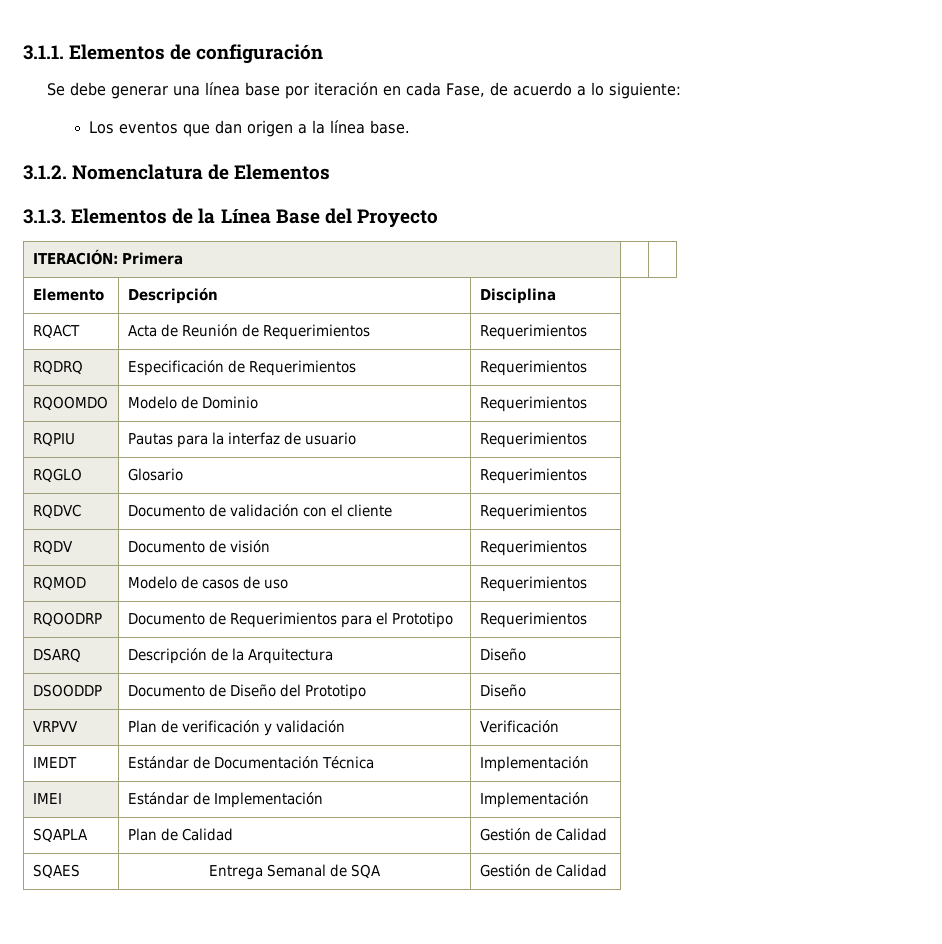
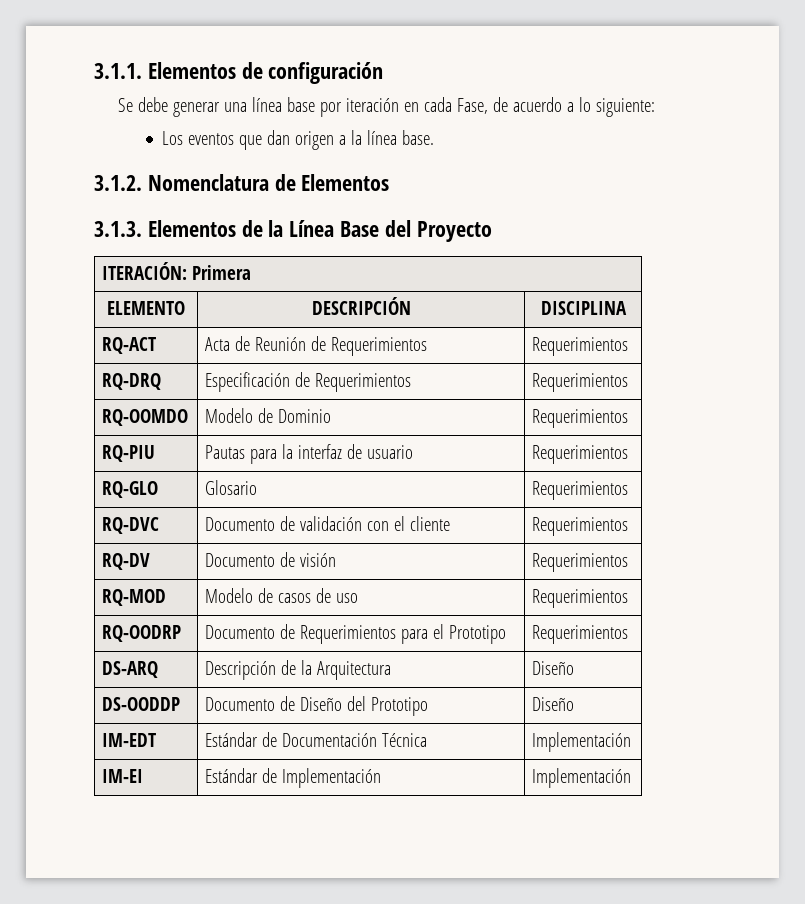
- ITERACIÓN: Primera | |
- Elemento | Descripción | Disciplina
- RQACT | Acta de Reunión de Requerimientos | Requerimientos
+ ITERACIÓN: Primera
+ ELEMENTO | DESCRIPCIÓN | DISCIPLINA
+ RQ-ACT | Acta de Reunión de Requerimientos | Requerimientos
- RQDRQ | Especificación de Requerimientos | Requerimientos
+ RQ-DRQ | Especificación de Requerimientos | Requerimientos
- RQOOMDO | Modelo de Dominio | Requerimientos
+ RQ-OOMDO | Modelo de Dominio | Requerimientos
- RQPIU | Pautas para la interfaz de usuario | Requerimientos
+ RQ-PIU | Pautas para la interfaz de usuario | Requerimientos
- RQGLO | Glosario | Requerimientos
+ RQ-GLO | Glosario | Requerimientos
- RQDVC | Documento de validación con el cliente | Requerimientos
+ RQ-DVC | Documento de validación con el cliente | Requerimientos
- RQDV | Documento de visión | Requerimientos
+ RQ-DV | Documento de visión | Requerimientos
- RQMOD | Modelo de casos de uso | Requerimientos
+ RQ-MOD | Modelo de casos de uso | Requerimientos
- RQOODRP | Documento de Requerimientos para el Prototipo | Requerimientos
+ RQ-OODRP | Documento de Requerimientos para el Prototipo | Requerimientos
- DSARQ | Descripción de la Arquitectura | Diseño
+ DS-ARQ | Descripción de la Arquitectura | Diseño
- DSOODDP | Documento de Diseño del Prototipo | Diseño
+ DS-OODDP | Documento de Diseño del Prototipo | Diseño
- VRPVV | Plan de verificación y validación | Verificación
- IMEDT | Estándar de Documentación Técnica | Implementación
+ IM-EDT | Estándar de Documentación Técnica | Implementación
- IMEI | Estándar de Implementación | Implementación
+ IM-EI | Estándar de Implementación | Implementación
- SQAPLA | Plan de Calidad | Gestión de Calidad
- SQAES | Entrega Semanal de SQA | Gestión de Calidad

